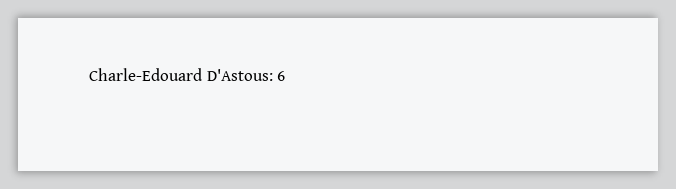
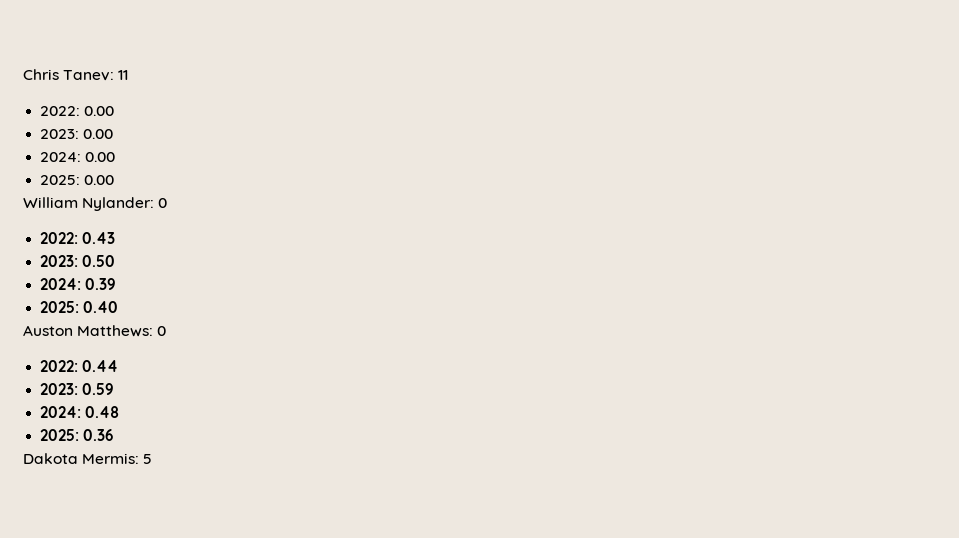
- Charle-Edouard D'Astous: 6
+ Chris Tanev: 11
+ 2022: 0.00
+ 2023: 0.00
+ 2024: 0.00
+ 2025: 0.00
+ William Nylander: 0
+ 2022: 0.43
+ 2023: 0.50
+ 2024: 0.39
+ 2025: 0.40
+ Auston Matthews: 0
+ 2022: 0.44
+ 2023: 0.59
+ 2024: 0.48
+ 2025: 0.36
+ Dakota Mermis: 5

